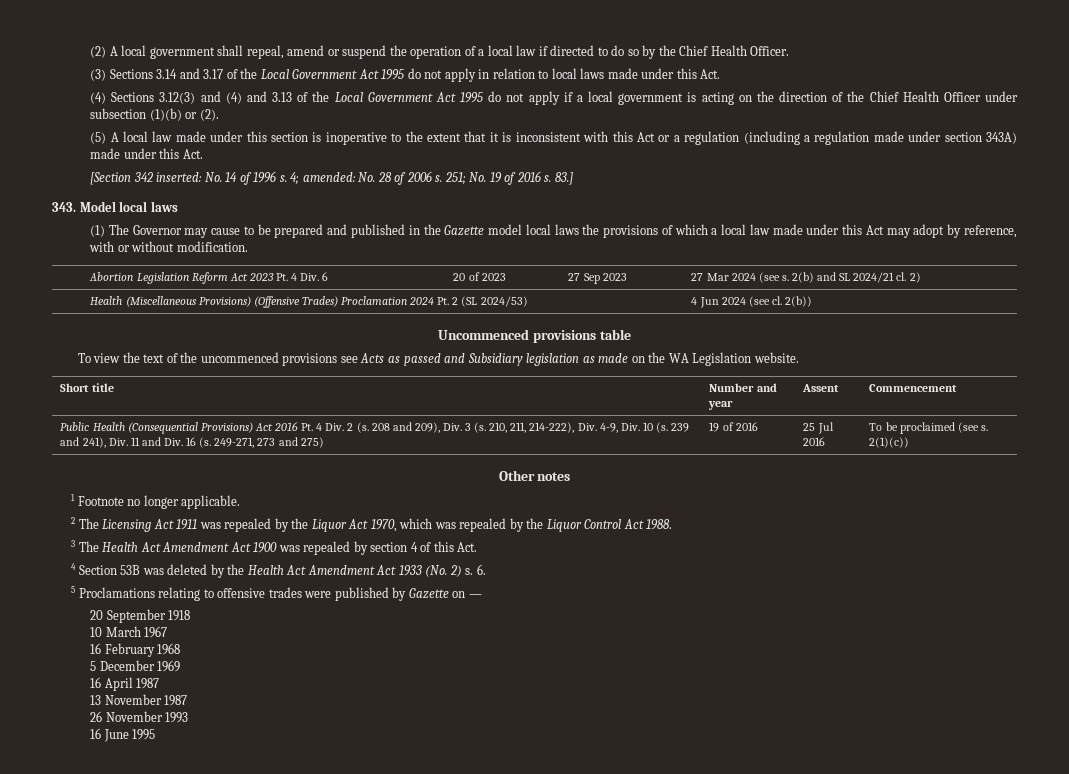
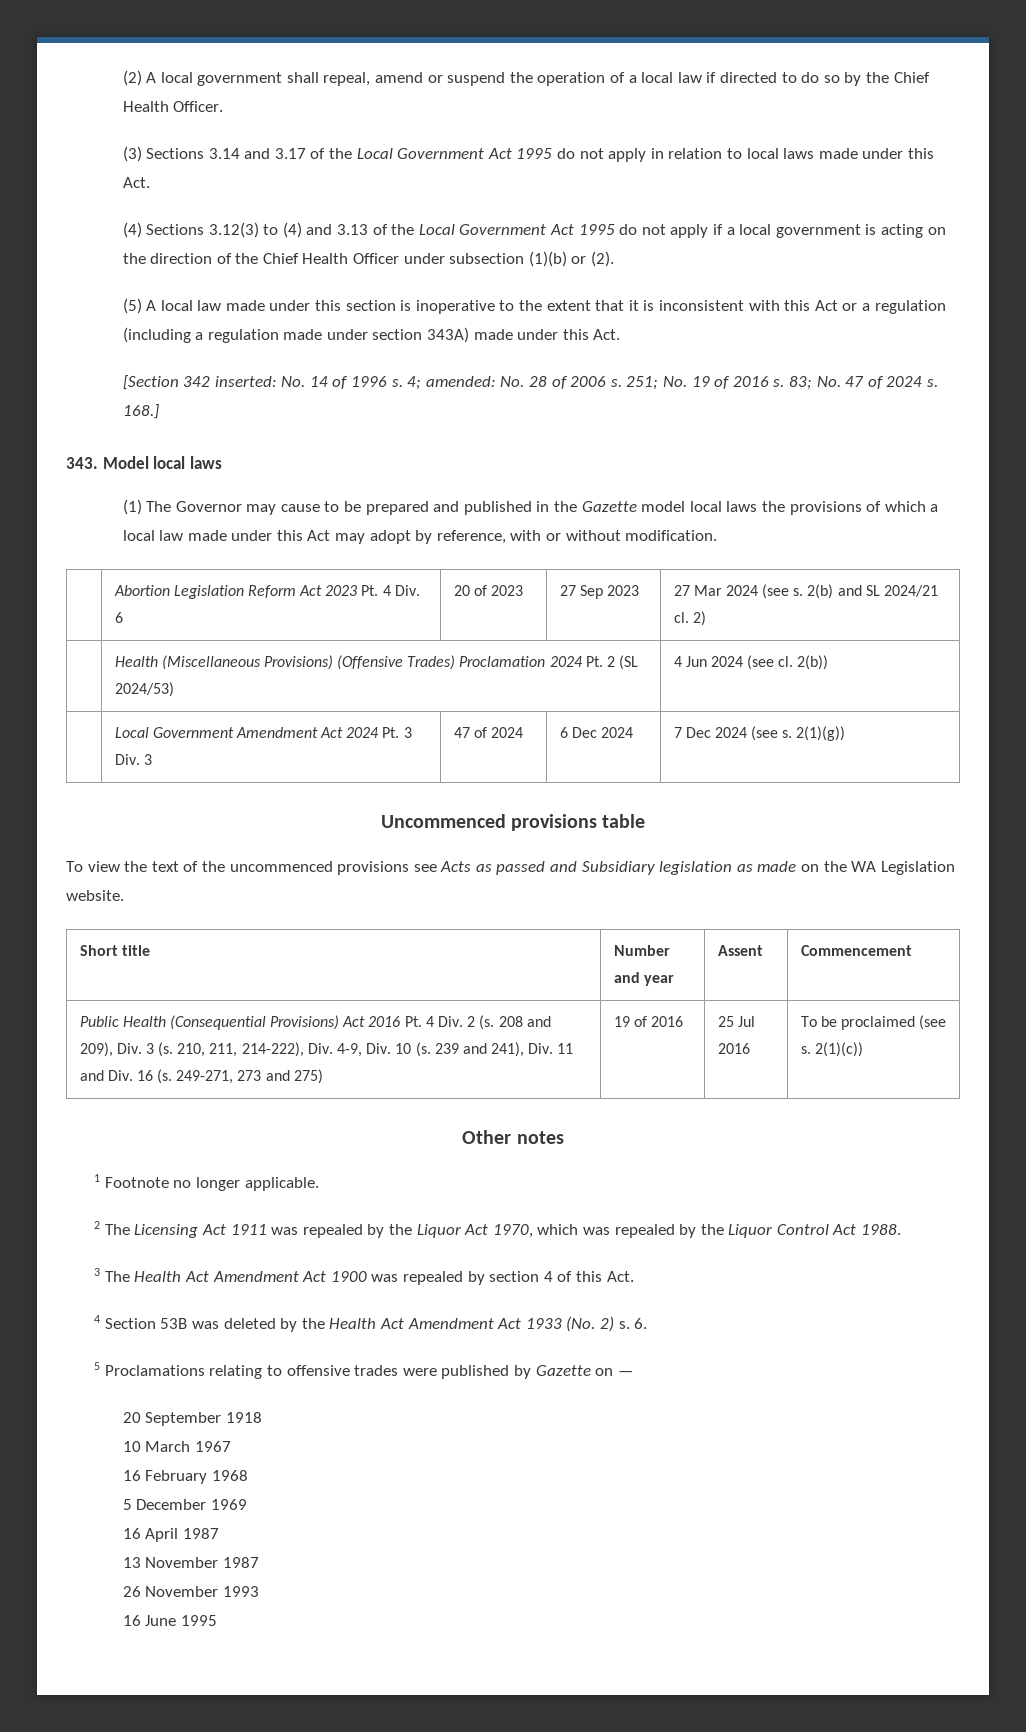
- (4) Sections 3.12(3) and (4) and 3.13 of the Local Government Act 1995 do not apply if a local government is acting on the direction of the Chief Health Officer under subsection (1)(b) or (2).
+ (4) Sections 3.12(3) to (4) and 3.13 of the Local Government Act 1995 do not apply if a local government is acting on the direction of the Chief Health Officer under subsection (1)(b) or (2).
- 83.]
+ 83; No. 47 of 2024 s. 168.]
+ | Local Government Amendment Act 2024 Pt. 3 Div. 3 | 47 of 2024 | 6 Dec 2024 | 7 Dec 2024 (see s. 2(1)(g))

